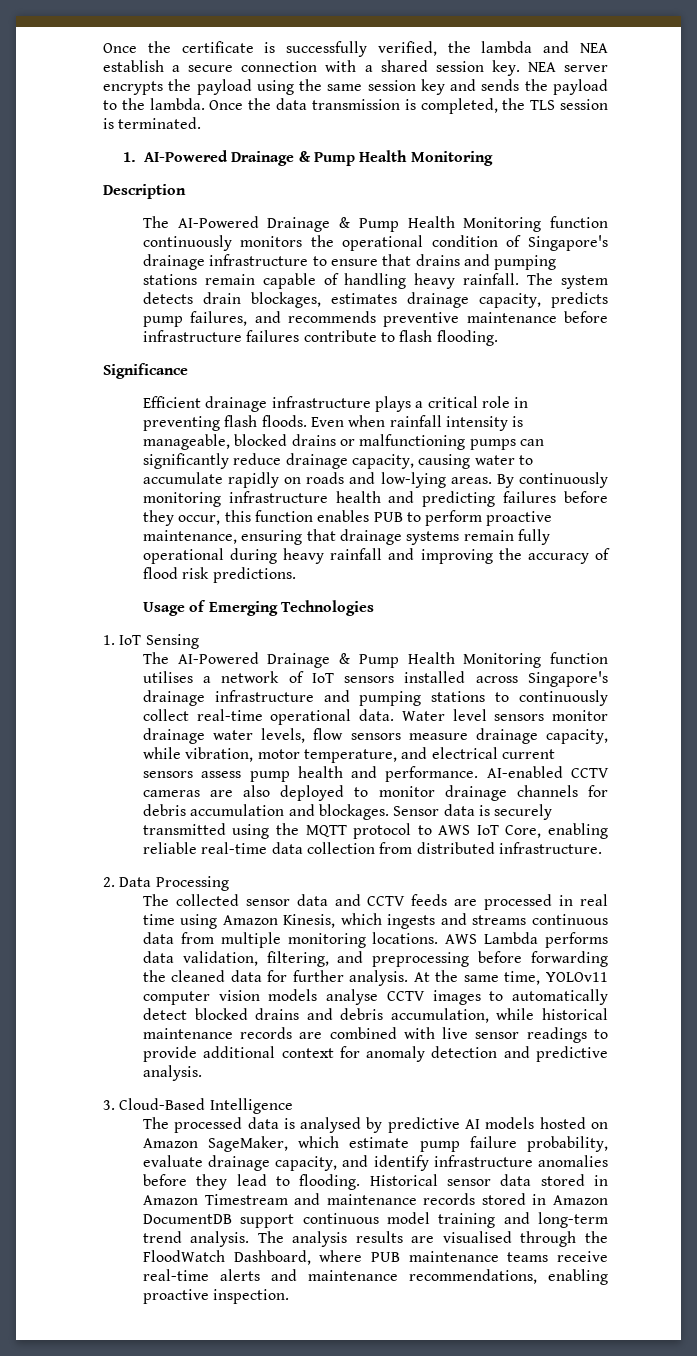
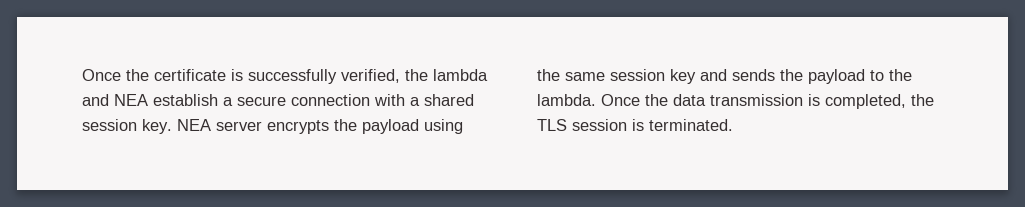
- 1. AI-Powered Drainage & Pump Health Monitoring
- Description
- The AI-Powered Drainage & Pump Health Monitoring function continuously monitors the operational condition of Singapore's drainage infrastructure to ensure that drains and pumping stations remain capable of handling heavy rainfall. The system detects drain blockages, estimates drainage capacity, predicts pump failures, and recommends preventive maintenance before infrastructure failures contribute to flash flooding.
- Significance
- Efficient drainage infrastructure plays a critical role in preventing flash floods. Even when rainfall intensity is manageable, blocked drains or malfunctioning pumps can significantly reduce drainage capacity, causing water to accumulate rapidly on roads and low-lying areas. By continuously monitoring infrastructure health and predicting failures before they occur, this function enables PUB to perform proactive maintenance, ensuring that drainage systems remain fully operational during heavy rainfall and improving the accuracy of flood risk predictions.
- Usage of Emerging Technologies
- 1. IoT Sensing
- The AI-Powered Drainage & Pump Health Monitoring function utilises a network of IoT sensors installed across Singapore's drainage infrastructure and pumping stations to continuously collect real-time operational data. Water level sensors monitor drainage water levels, flow sensors measure drainage capacity, while vibration, motor temperature, and electrical current sensors assess pump health and performance. AI-enabled CCTV cameras are also deployed to monitor drainage channels for debris accumulation and blockages. Sensor data is securely transmitted using the MQTT protocol to AWS IoT Core, enabling reliable real-time data collection from distributed infrastructure.
- 2. Data Processing
- The collected sensor data and CCTV feeds are processed in real time using Amazon Kinesis, which ingests and streams continuous data from multiple monitoring locations. AWS Lambda performs data validation, filtering, and preprocessing before forwarding the cleaned data for further analysis. At the same time, YOLOv11 computer vision models analyse CCTV images to automatically detect blocked drains and debris accumulation, while historical maintenance records are combined with live sensor readings to provide additional context for anomaly detection and predictive analysis.
- 3. Cloud-Based Intelligence
- The processed data is analysed by predictive AI models hosted on Amazon SageMaker, which estimate pump failure probability, evaluate drainage capacity, and identify infrastructure anomalies before they lead to flooding. Historical sensor data stored in Amazon Timestream and maintenance records stored in Amazon DocumentDB support continuous model training and long-term trend analysis. The analysis results are visualised through the FloodWatch Dashboard, where PUB maintenance teams receive real-time alerts and maintenance recommendations, enabling proactive inspection.

